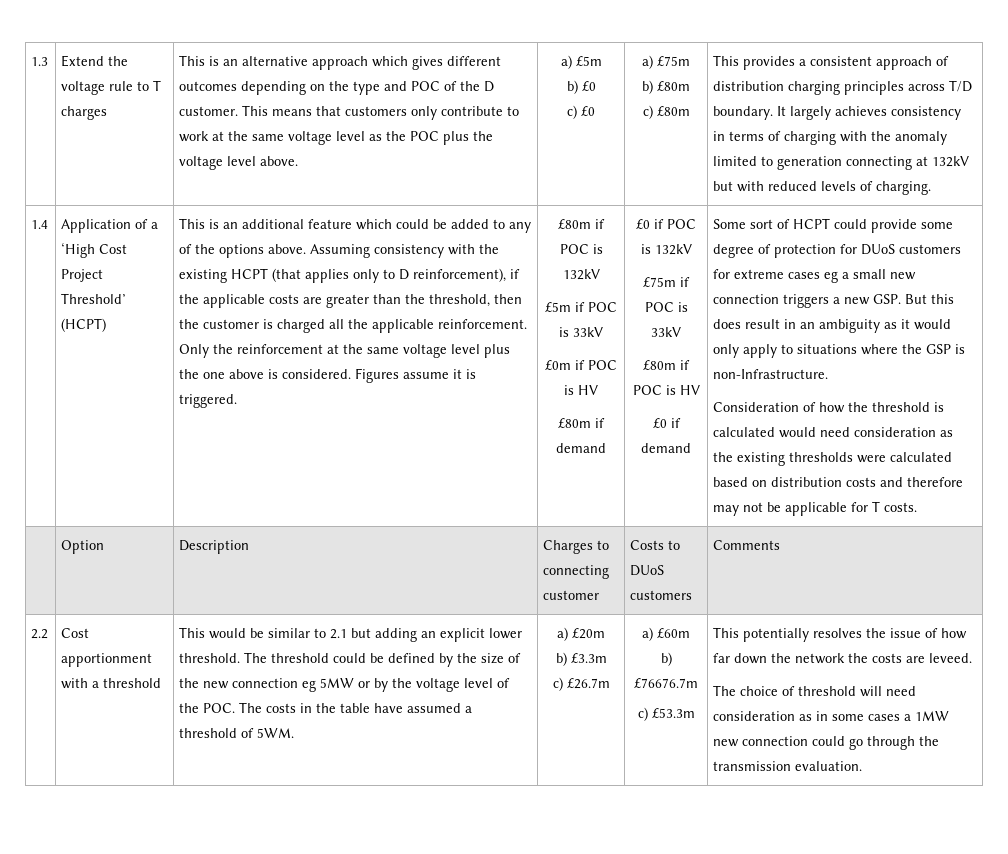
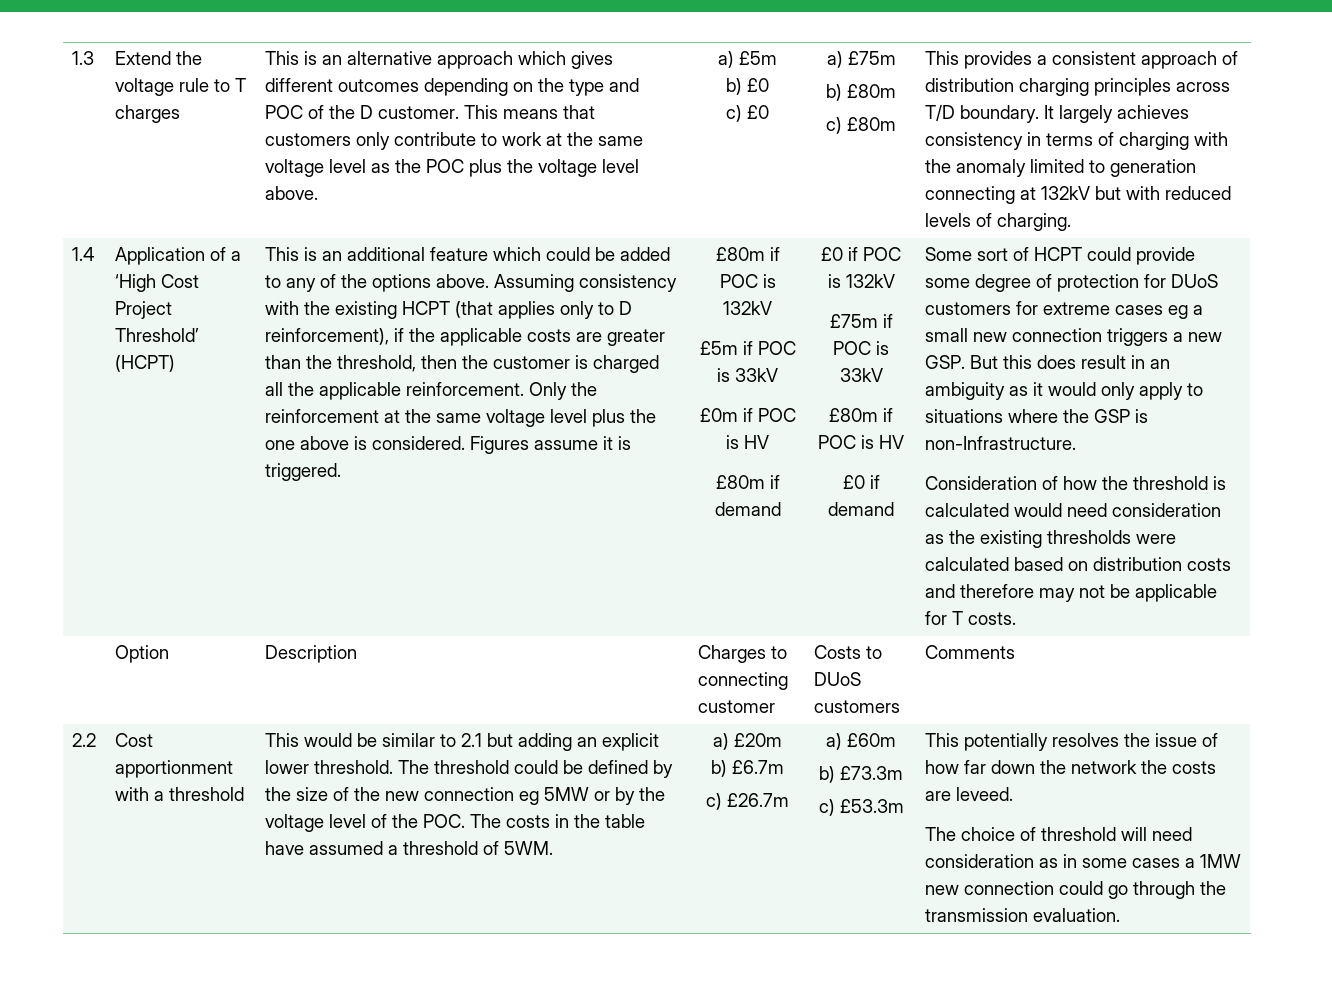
- b) £3.3m
+ b) £6.7m
- b) £76676.7m
+ b) £73.3m

